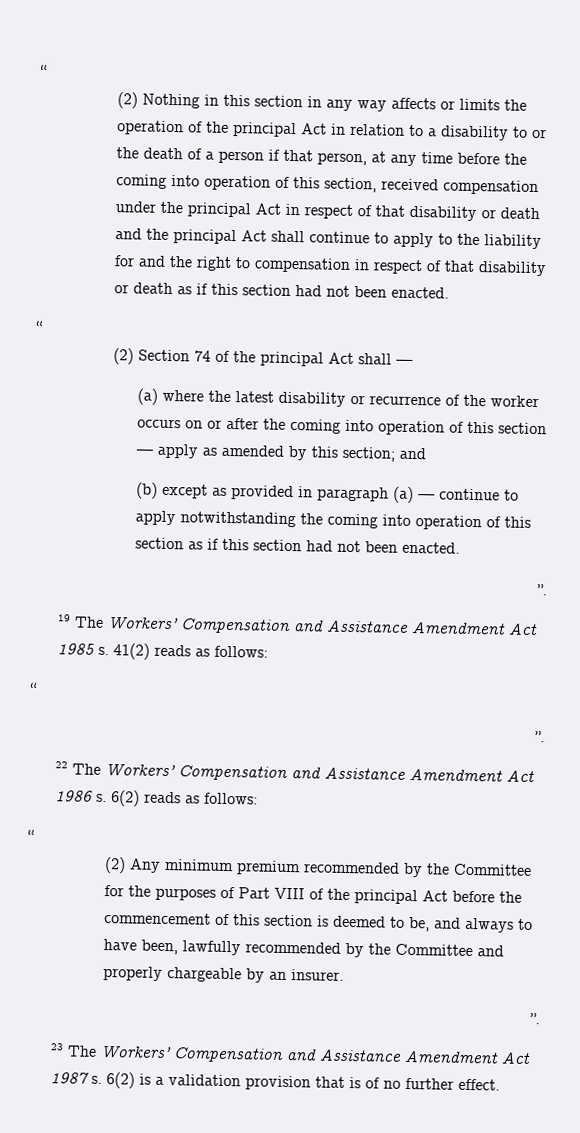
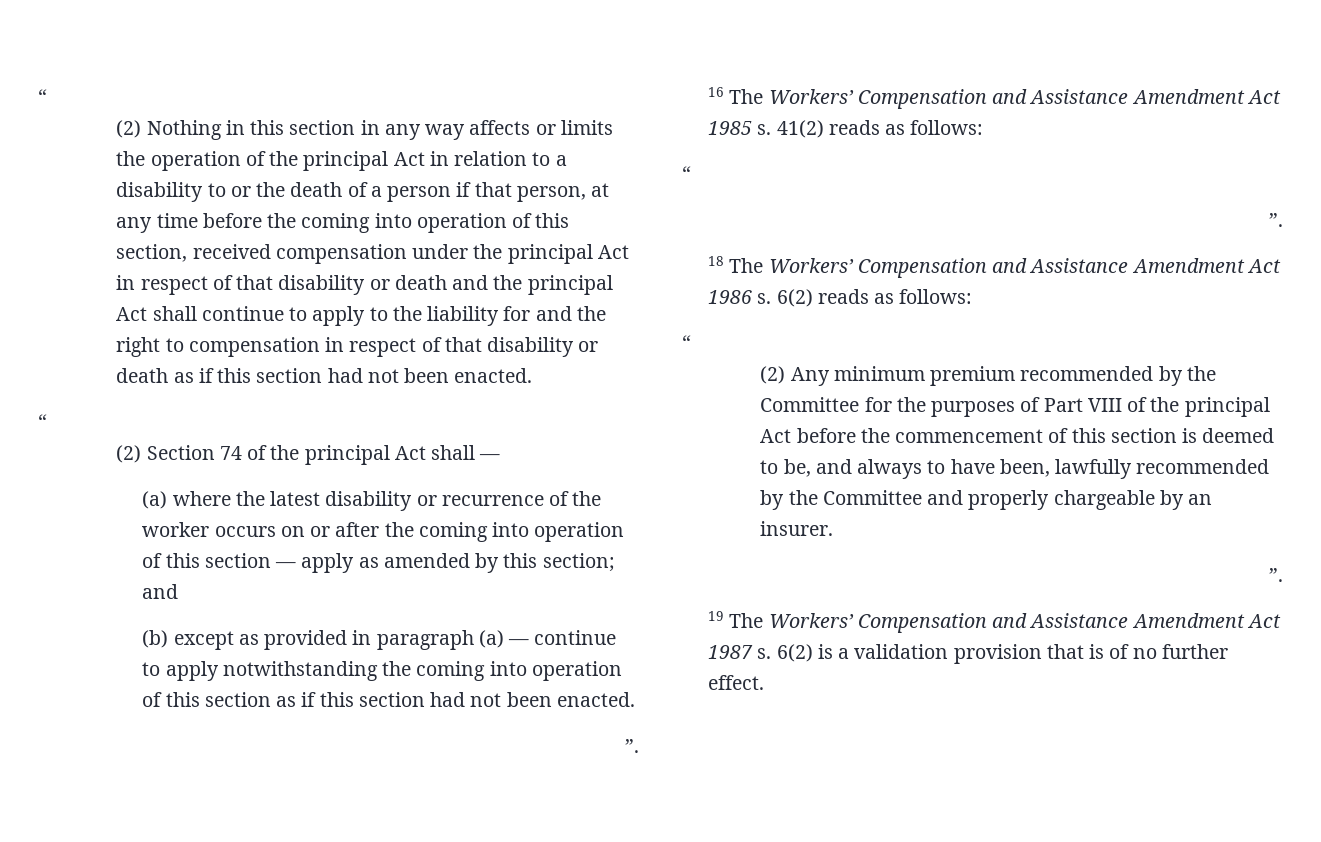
- 19 The Workers’ Compensation and Assistance Amendment Act 1985 s.
+ 16 The Workers’ Compensation and Assistance Amendment Act 1985 s.
- 22 The Workers’ Compensation and Assistance Amendment Act 1986 s.
+ 18 The Workers’ Compensation and Assistance Amendment Act 1986 s.
- 23 The Workers’ Compensation and Assistance Amendment Act 1987 s.
+ 19 The Workers’ Compensation and Assistance Amendment Act 1987 s.

